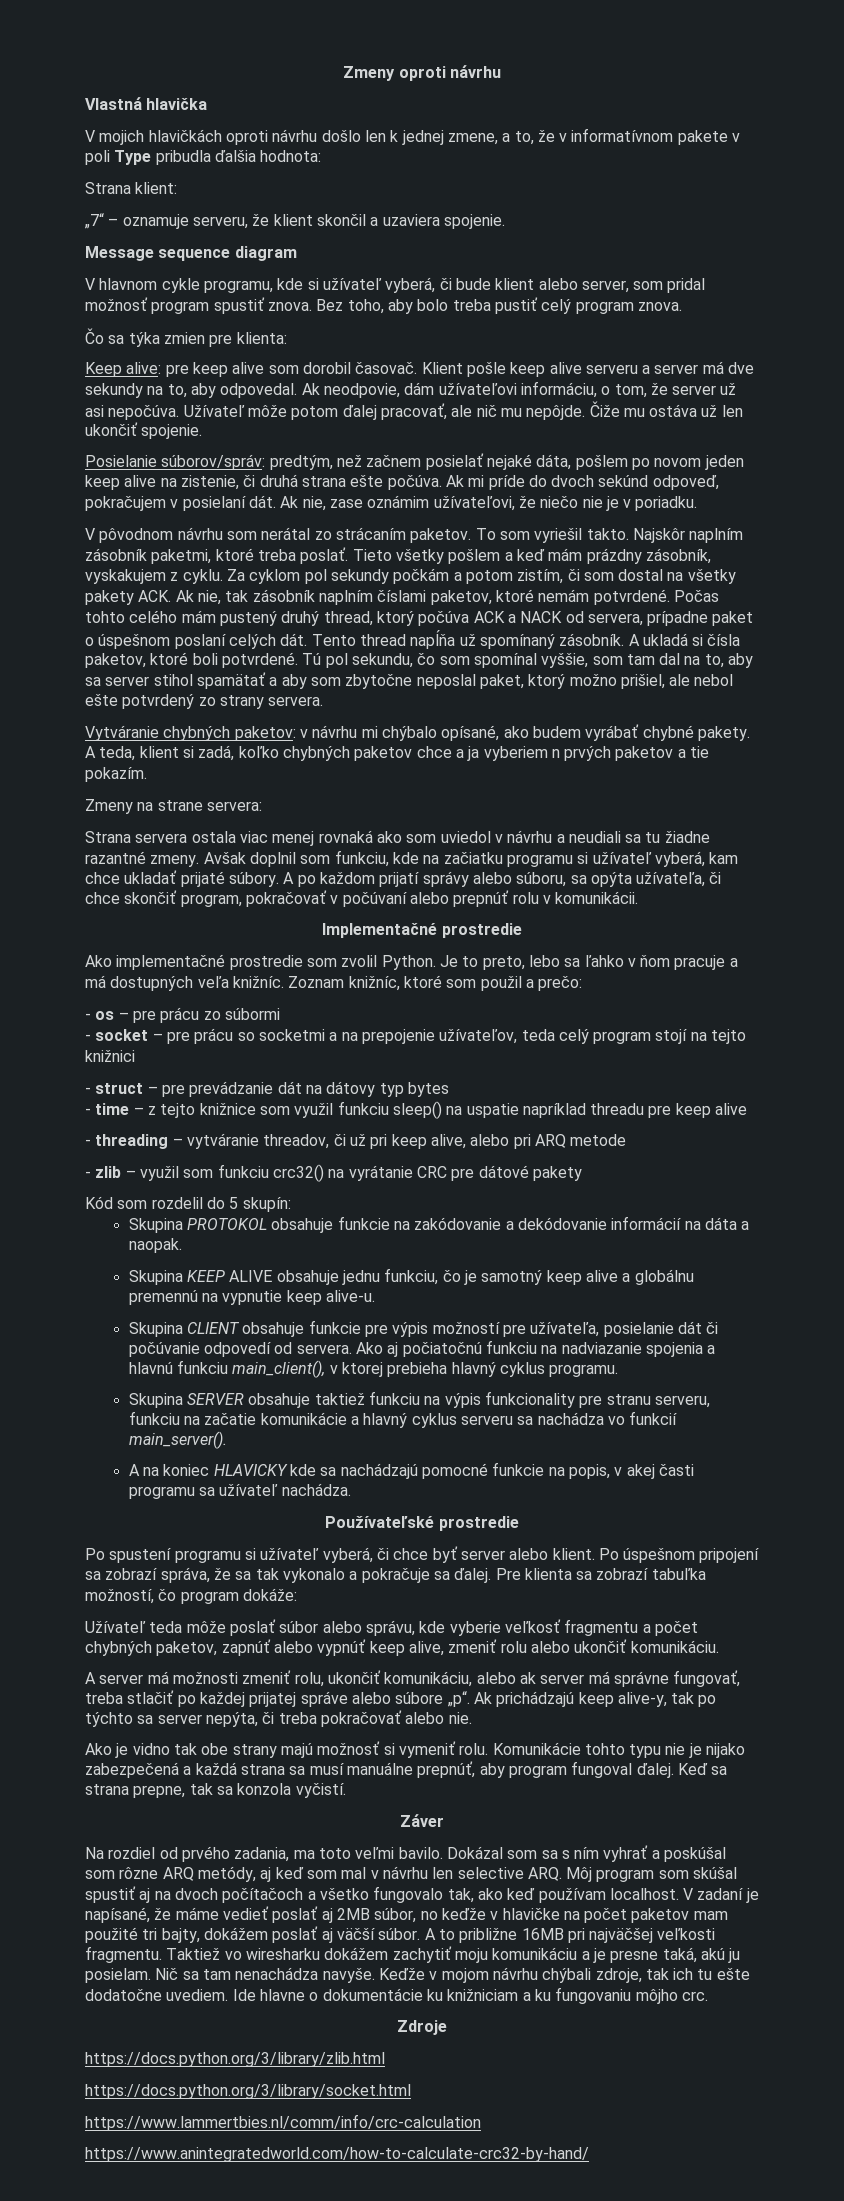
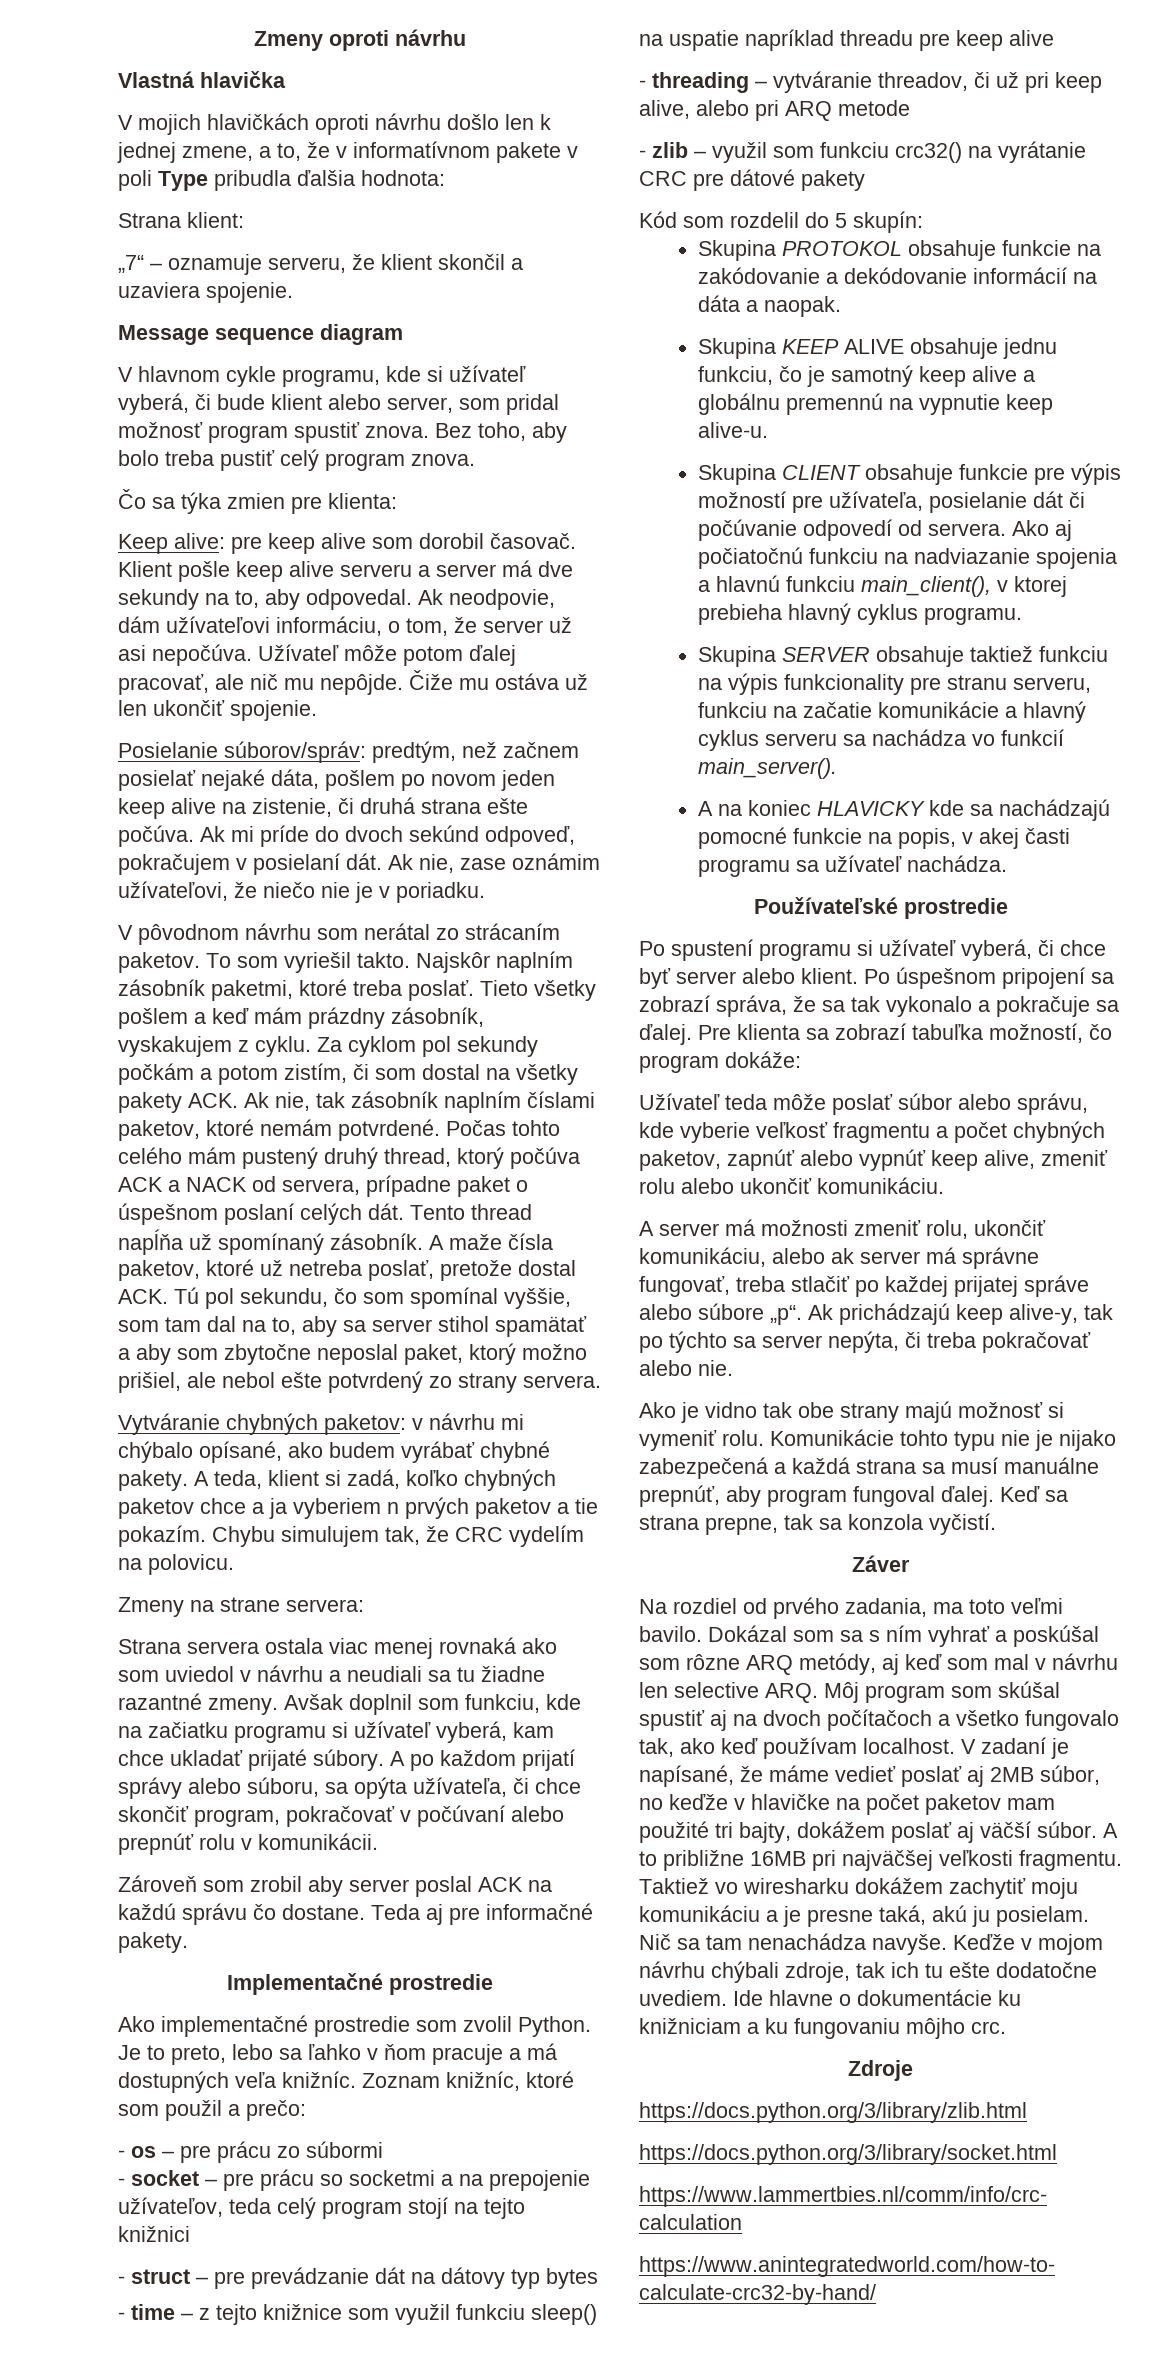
- A ukladá si čísla paketov, ktoré boli potvrdené. Tú pol sekundu, čo som spomínal vyššie, som tam dal na to, aby sa server stihol spamätať a aby som zbytočne neposlal paket, ktorý možno prišiel, ale nebol ešte potvrdený zo strany servera.
+ A maže čísla paketov, ktoré už netreba poslať, pretože dostal ACK. Tú pol sekundu, čo som spomínal vyššie, som tam dal na to, aby sa server stihol spamätať a aby som zbytočne neposlal paket, ktorý možno prišiel, ale nebol ešte potvrdený zo strany servera.
+ Chybu simulujem tak, že CRC vydelím na polovicu.
+ Zároveň som zrobil aby server poslal ACK na každú správu čo dostane. Teda aj pre informačné pakety.

